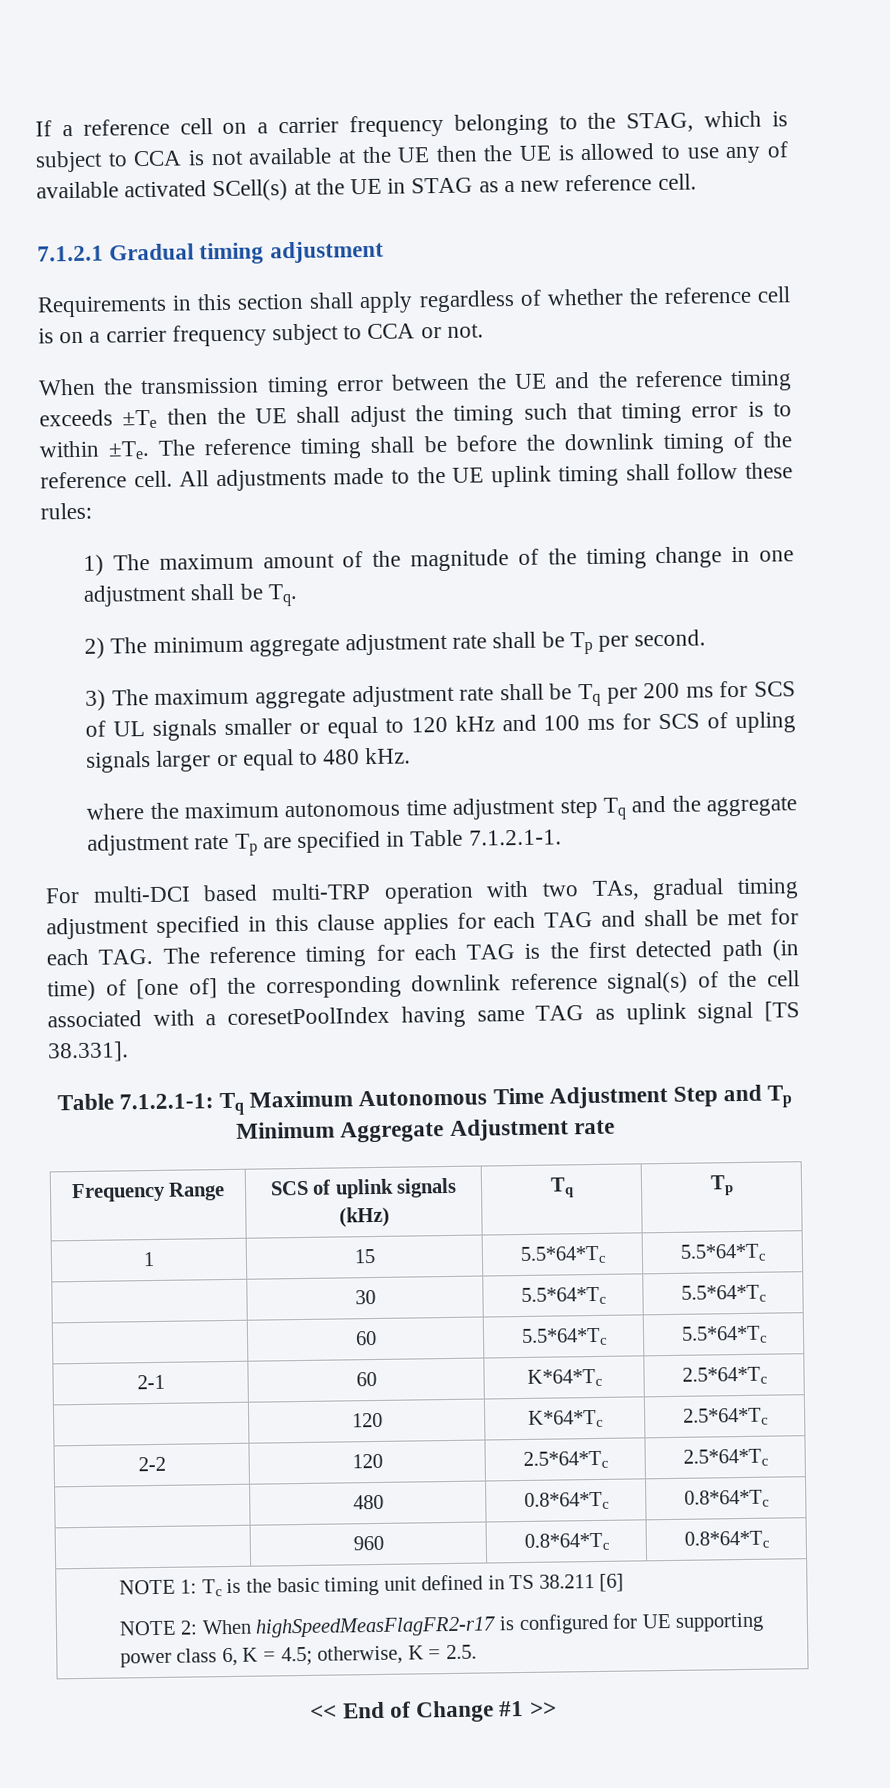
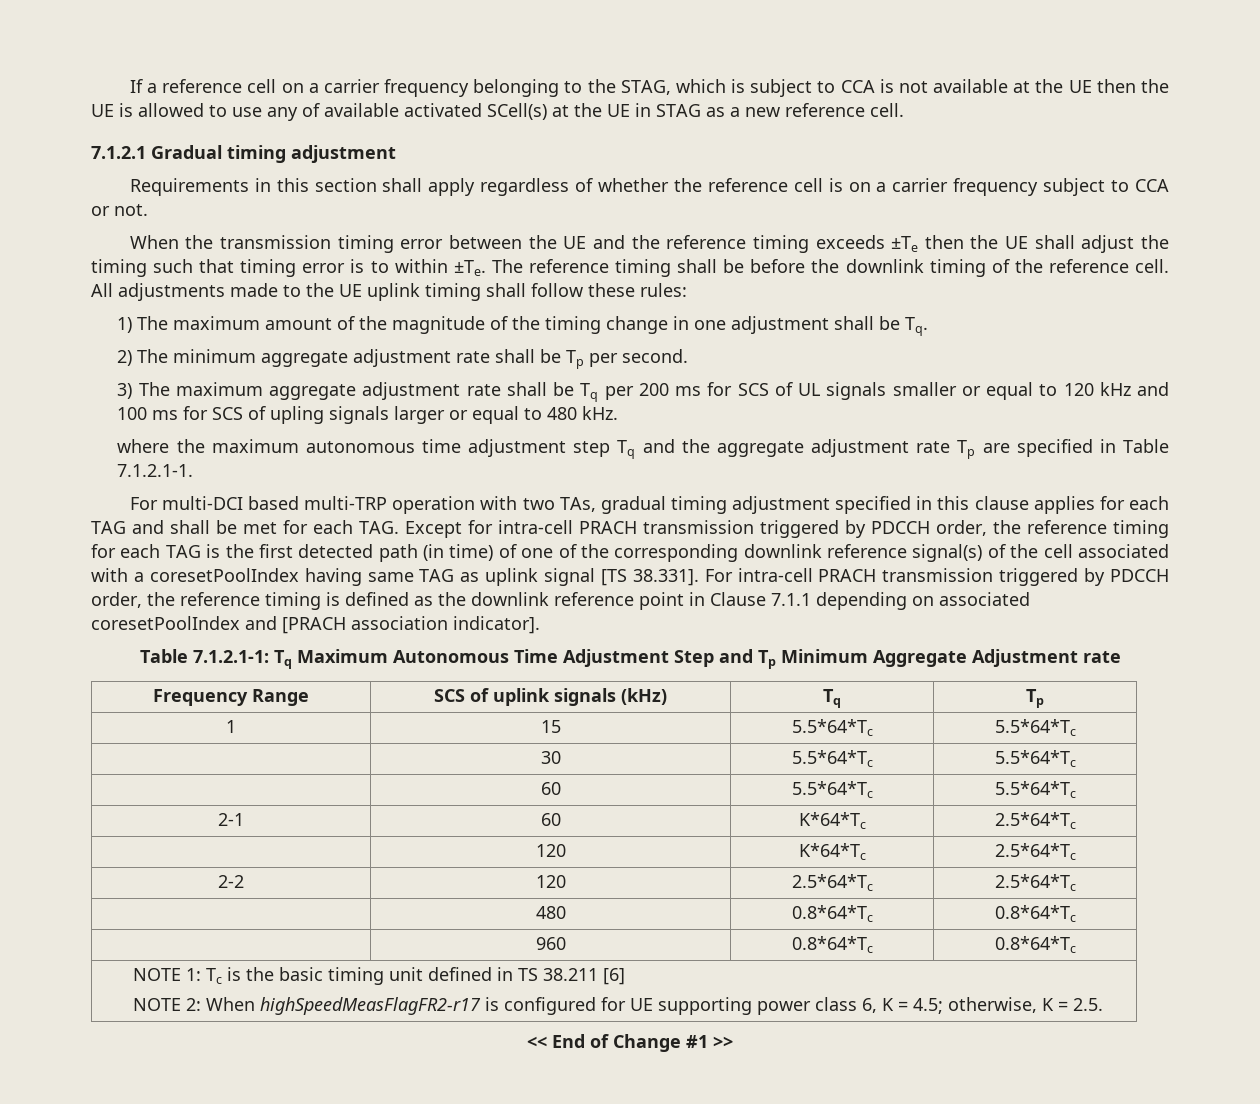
- For multi-DCI based multi-TRP operation with two TAs, gradual timing adjustment specified in this clause applies for each TAG and shall be met for each TAG. The reference timing for each TAG is the first detected path (in time) of [one of] the corresponding downlink reference signal(s) of the cell associated with a coresetPoolIndex having same TAG as uplink signal [TS 38.331].
+ For multi-DCI based multi-TRP operation with two TAs, gradual timing adjustment specified in this clause applies for each TAG and shall be met for each TAG. Except for intra-cell PRACH transmission triggered by PDCCH order, the reference timing for each TAG is the first detected path (in time) of one of the corresponding downlink reference signal(s) of the cell associated with a coresetPoolIndex having same TAG as uplink signal [TS 38.331]. For intra-cell PRACH transmission triggered by PDCCH order, the reference timing is defined as the downlink reference point in Clause 7.1.1 depending on associated coresetPoolIndex and [PRACH association indicator].

